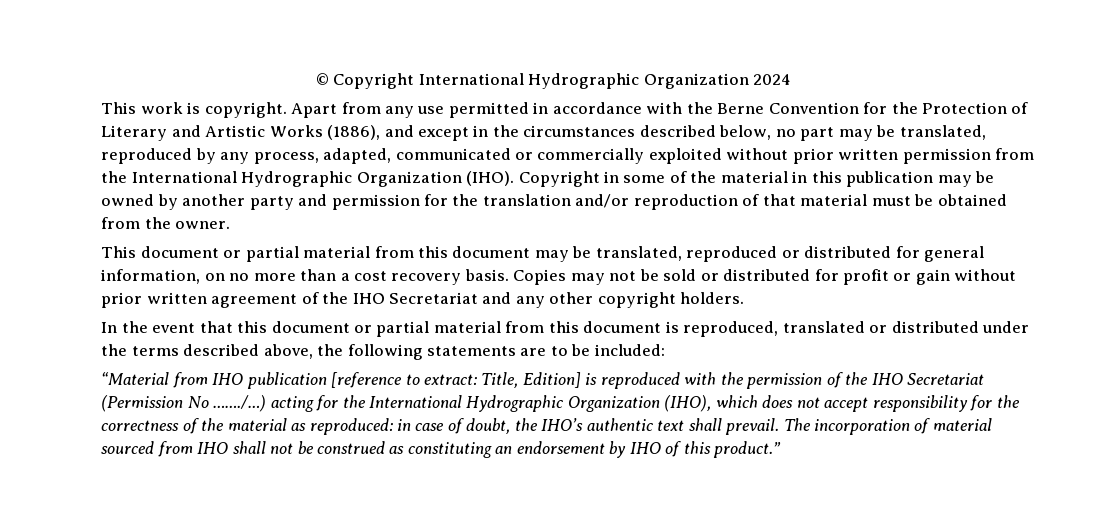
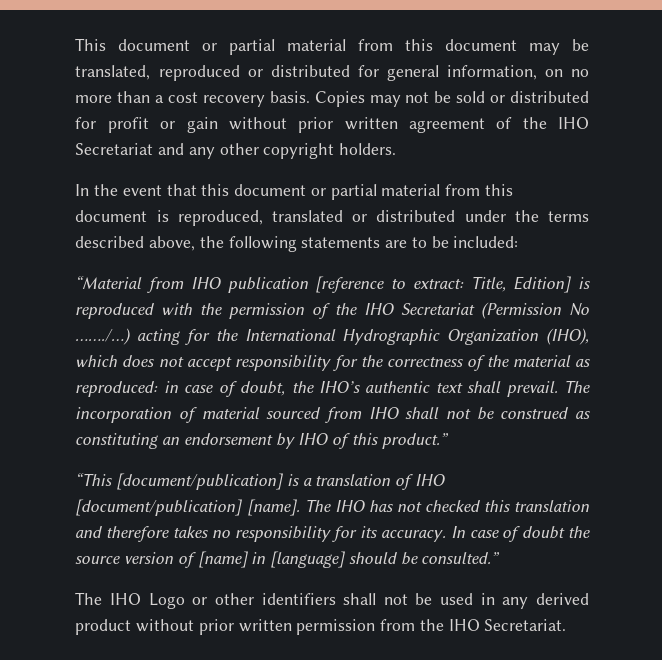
- © Copyright International Hydrographic Organization 2024
- This work is copyright. Apart from any use permitted in accordance with the Berne Convention for the Protection of Literary and Artistic Works (1886), and except in the circumstances described below, no part may be translated, reproduced by any process, adapted, communicated or commercially exploited without prior written permission from the International Hydrographic Organization (IHO). Copyright in some of the material in this publication may be owned by another party and permission for the translation and/or reproduction of that material must be obtained from the owner.
+ “This [document/publication] is a translation of IHO [document/publication] [name]. The IHO has not checked this translation and therefore takes no responsibility for its accuracy. In case of doubt the source version of [name] in [language] should be consulted.”
+ The IHO Logo or other identifiers shall not be used in any derived product without prior written permission from the IHO Secretariat.

